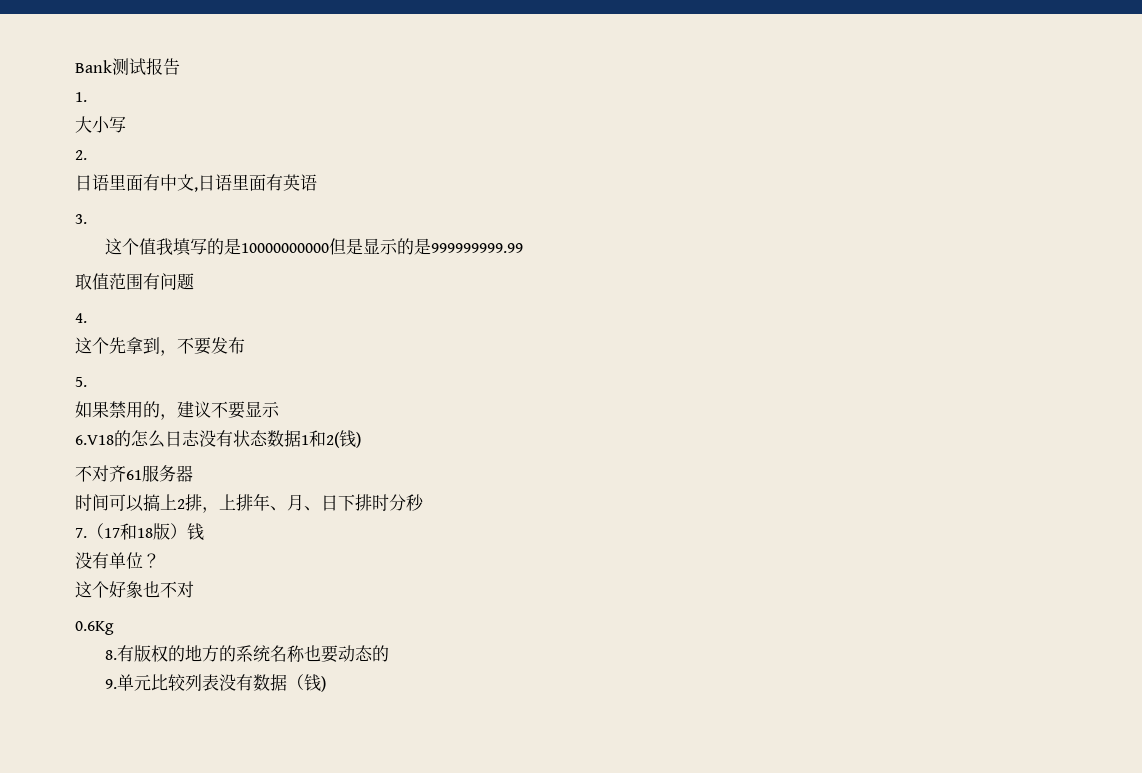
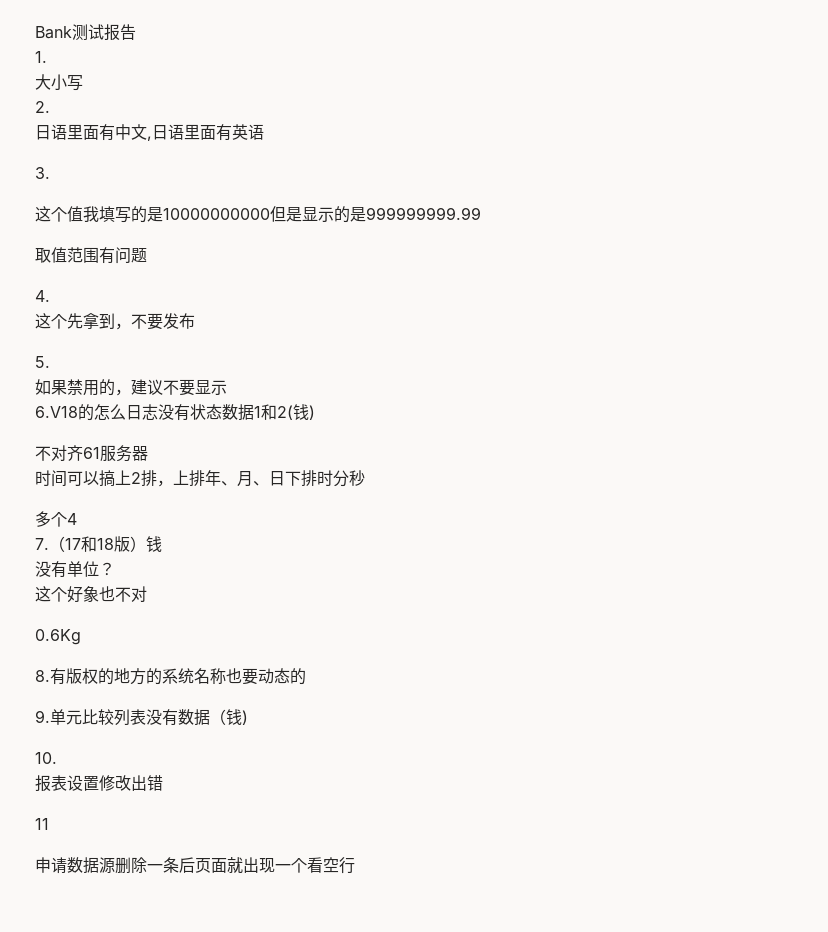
+ 多个4
+ 10.
+ 报表设置修改出错
+ 11
+ 申请数据源删除一条后页面就出现一个看空行

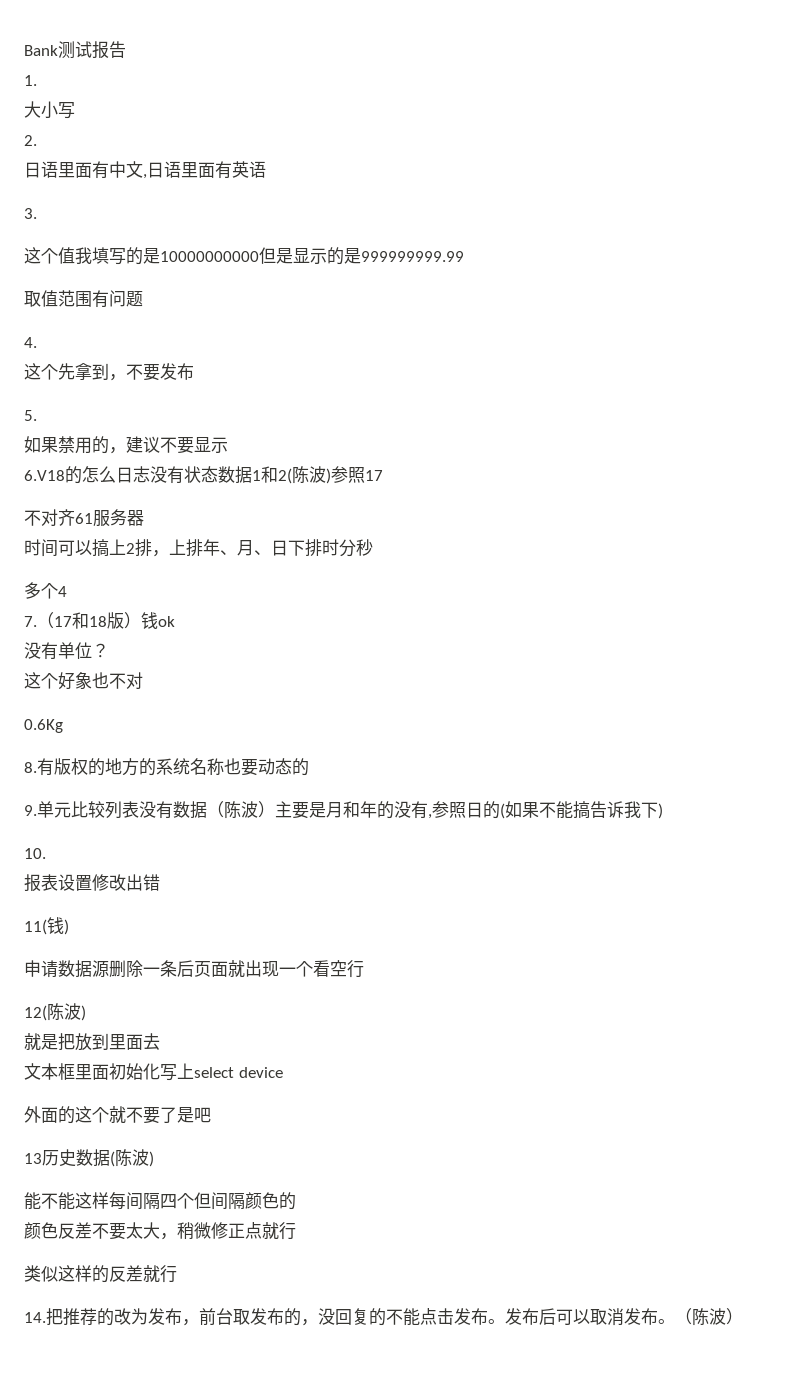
- 6.V18的怎么日志没有状态数据1和2(钱)
+ 6.V18的怎么日志没有状态数据1和2(陈波)参照17
- 7.（17和18版）钱
+ 7.（17和18版）钱ok
- 9.单元比较列表没有数据（钱)
+ 9.单元比较列表没有数据（陈波）主要是月和年的没有,参照日的(如果不能搞告诉我下)
- 11
+ 11(钱)
+ 12(陈波)
+ 就是把放到里面去
+ 文本框里面初始化写上select device
+ 外面的这个就不要了是吧
+ 13历史数据(陈波)
+ 能不能这样每间隔四个但间隔颜色的
+ 颜色反差不要太大，稍微修正点就行
+ 类似这样的反差就行
+ 14.把推荐的改为发布，前台取发布的，没回复的不能点击发布。发布后可以取消发布。（陈波）

